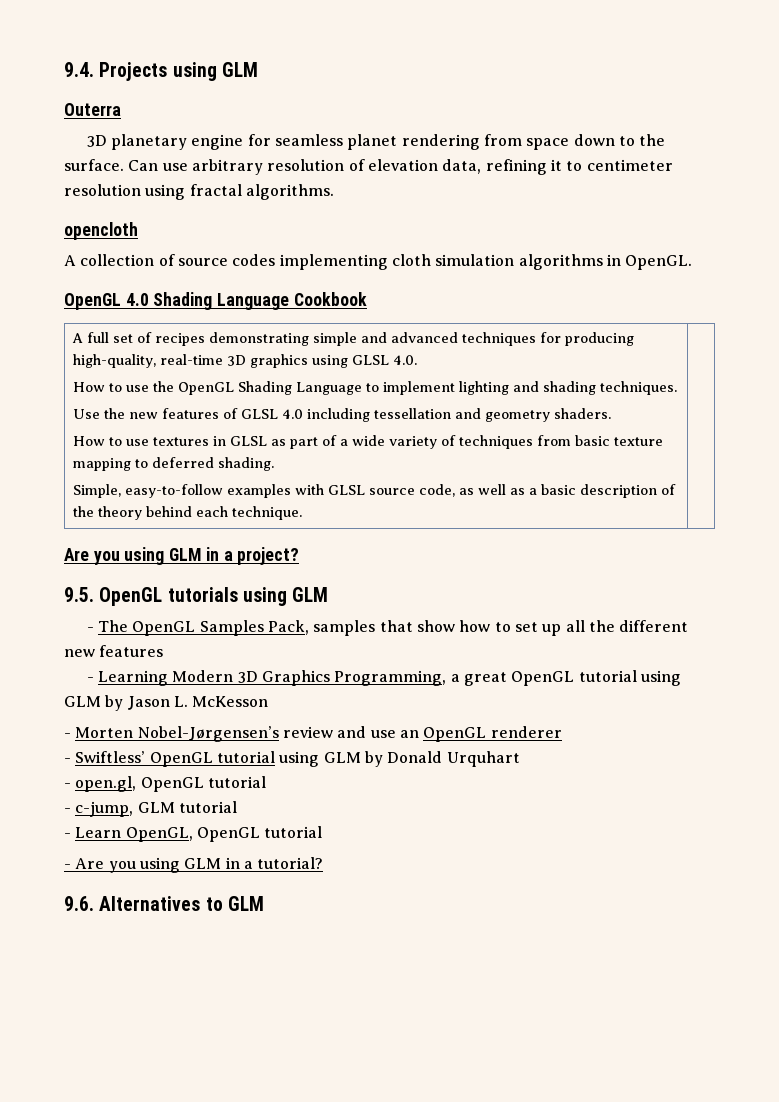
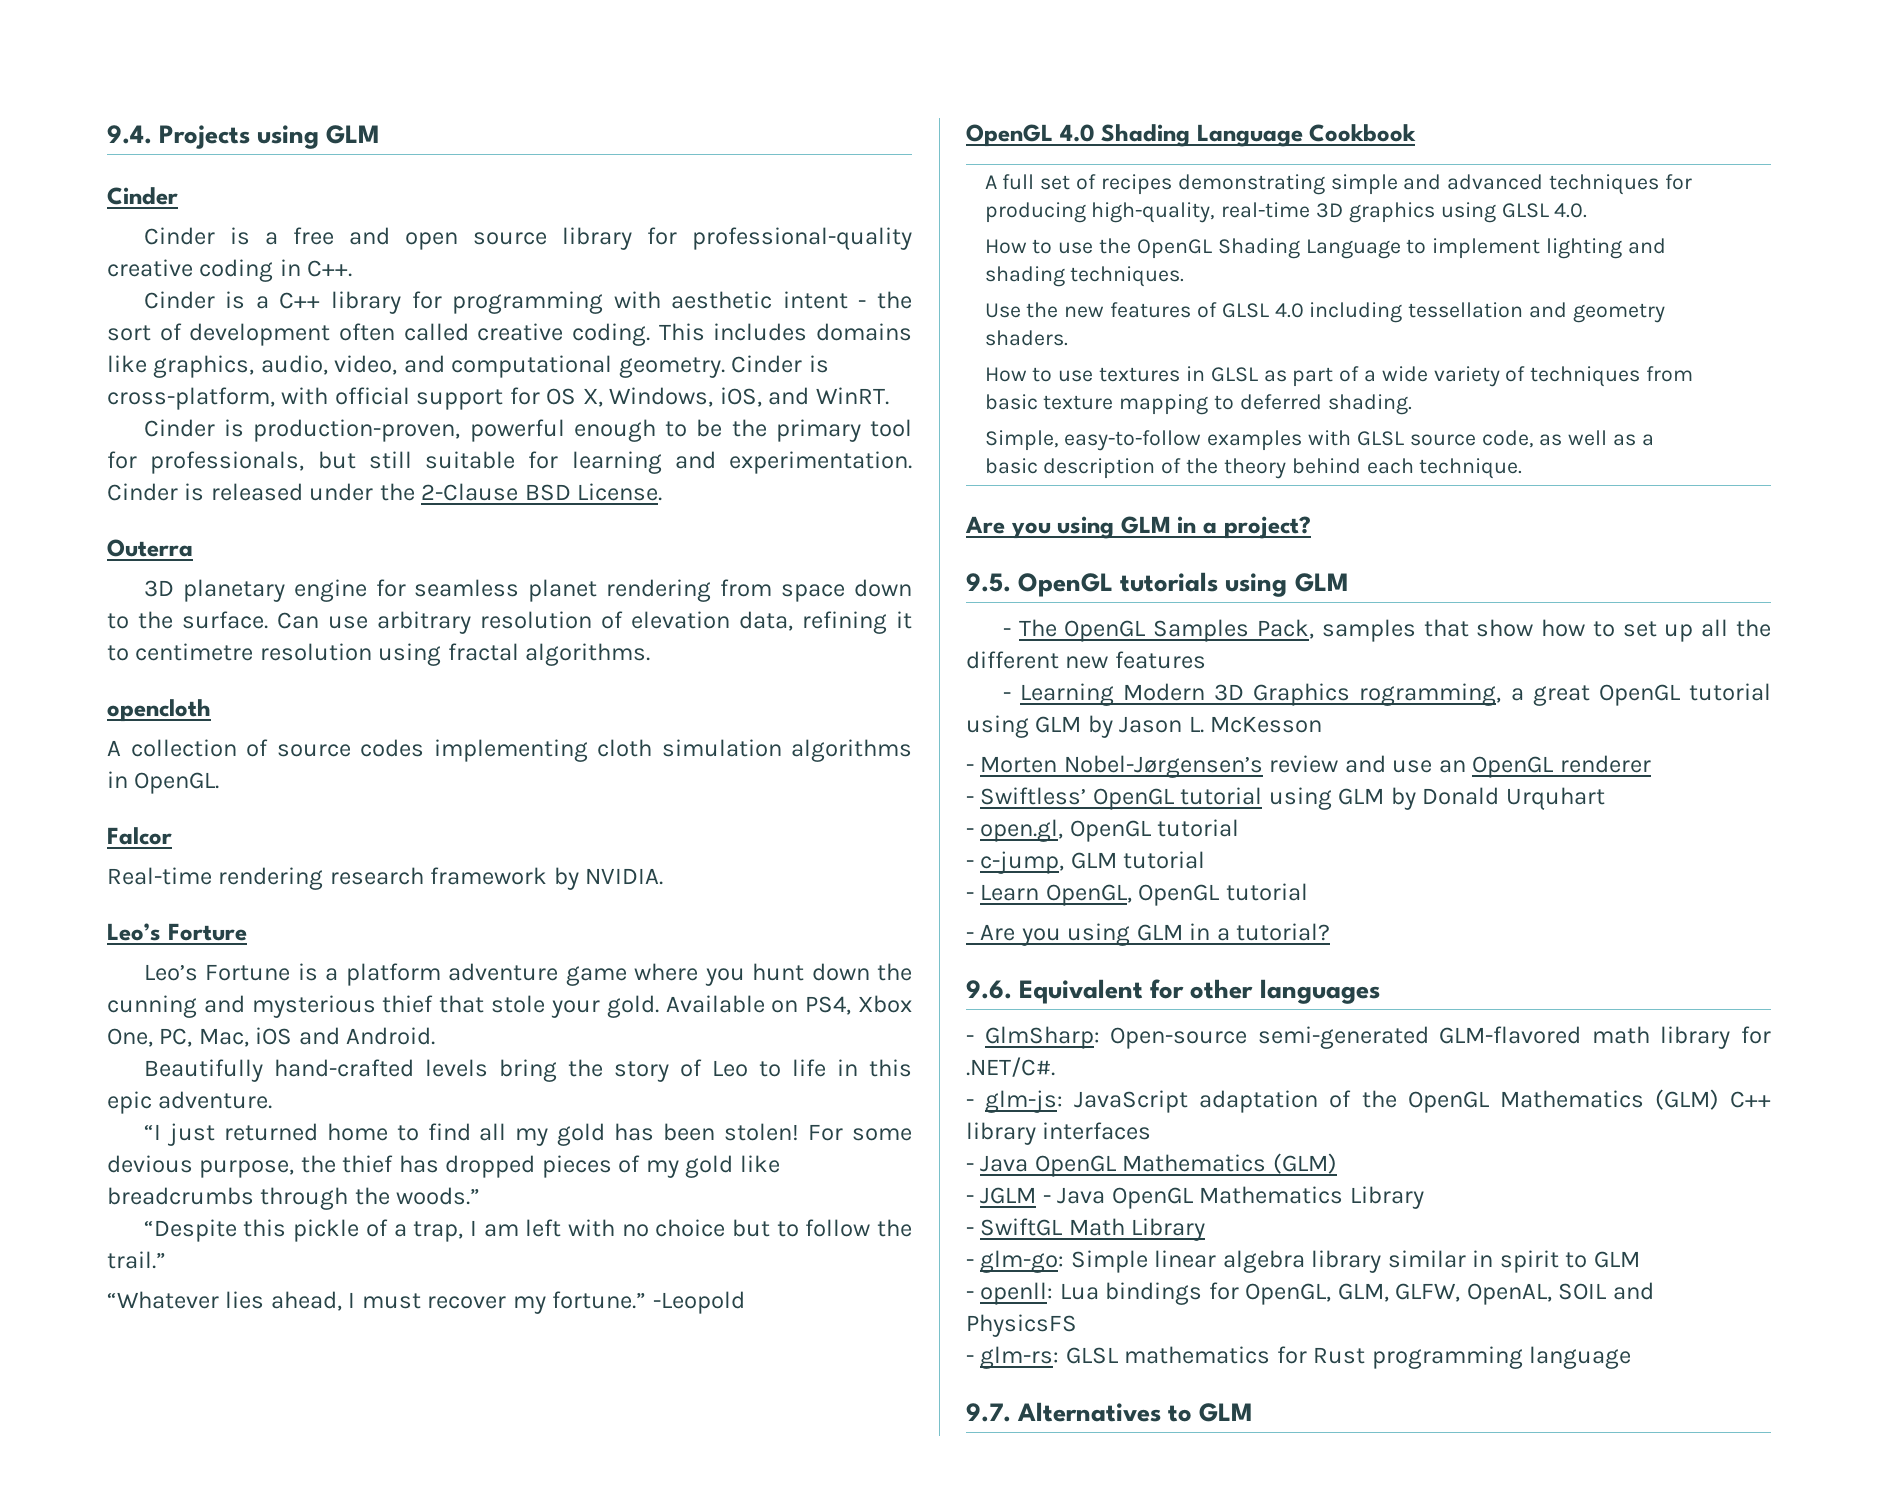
  9.4. Projects using GLM
+ Cinder
+ Cinder is a free and open source library for professional-quality creative coding in C++.
+ Cinder is a C++ library for programming with aesthetic intent - the sort of development often called creative coding. This includes domains like graphics, audio, video, and computational geometry. Cinder is cross-platform, with official support for OS X, Windows, iOS, and WinRT.
+ Cinder is production-proven, powerful enough to be the primary tool for professionals, but still suitable for learning and experimentation. Cinder is released under the 2-Clause BSD License.
- Can use arbitrary resolution of elevation data, refining it to centimeter resolution using fractal algorithms.
+ Can use arbitrary resolution of elevation data, refining it to centimetre resolution using fractal algorithms.
+ Falcor
+ Real-time rendering research framework by NVIDIA.
+ Leo’s Forture
+ Leo’s Fortune is a platform adventure game where you hunt down the cunning and mysterious thief that stole your gold. Available on PS4, Xbox One, PC, Mac, iOS and Android.
+ Beautifully hand-crafted levels bring the story of Leo to life in this epic adventure.
+ “I just returned home to find all my gold has been stolen! For some devious purpose, the thief has dropped pieces of my gold like breadcrumbs through the woods.”
+ “Despite this pickle of a trap, I am left with no choice but to follow the trail.”
+ “Whatever lies ahead, I must recover my fortune.” -Leopold
- - Learning Modern 3D Graphics Programming, a great OpenGL tutorial using GLM by Jason L. McKesson
+ - Learning Modern 3D Graphics rogramming, a great OpenGL tutorial using GLM by Jason L. McKesson
- 9.6. Alternatives to GLM
+ 9.6. Equivalent for other languages
+ - GlmSharp: Open-source semi-generated GLM-flavored math library for .NET/C#.
+ - glm-js: JavaScript adaptation of the OpenGL Mathematics (GLM) C++ library interfaces
+ - Java OpenGL Mathematics (GLM)
+ - JGLM - Java OpenGL Mathematics Library
+ - SwiftGL Math Library
+ - glm-go: Simple linear algebra library similar in spirit to GLM
+ - openll: Lua bindings for OpenGL, GLM, GLFW, OpenAL, SOIL and PhysicsFS
+ - glm-rs: GLSL mathematics for Rust programming language
+ 9.7. Alternatives to GLM

